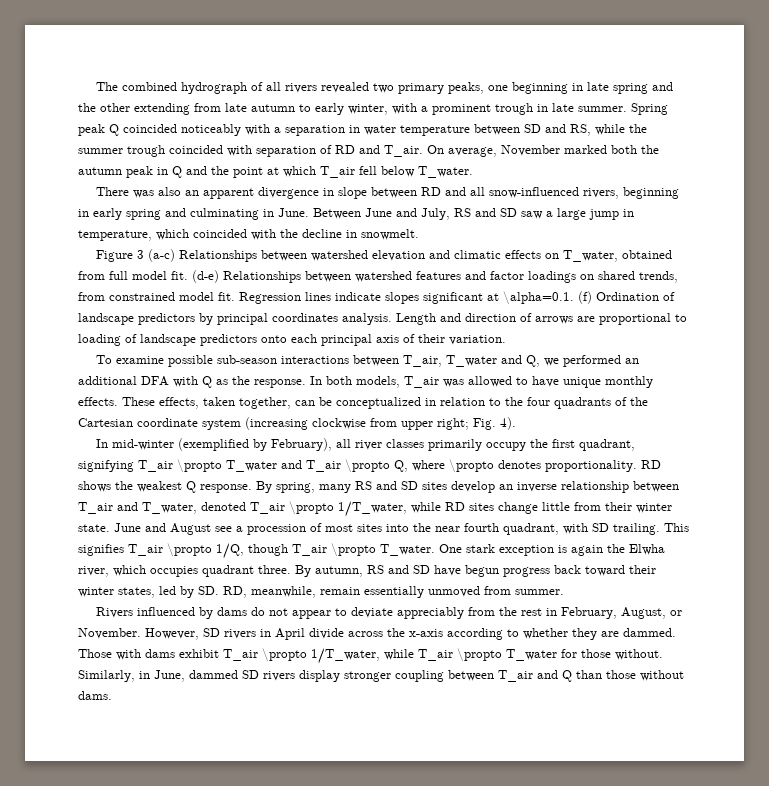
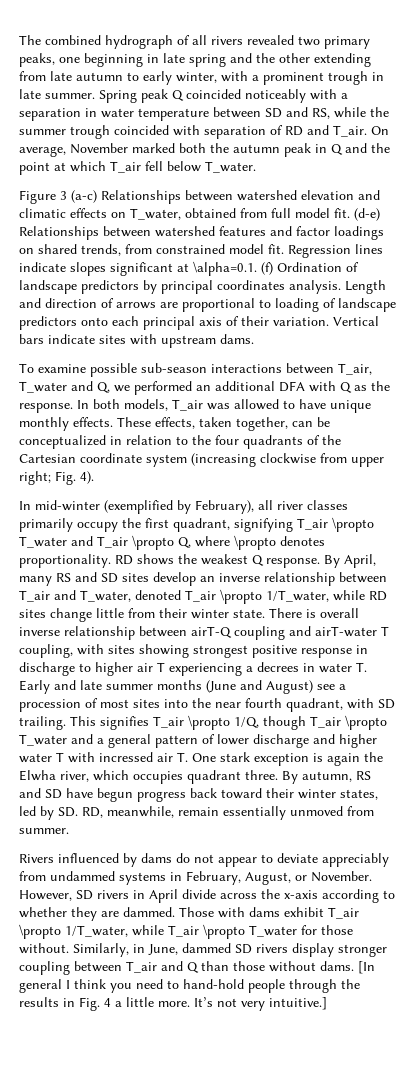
- There was also an apparent divergence in slope between RD and all snow-influenced rivers, beginning in early spring and culminating in June. Between June and July, RS and SD saw a large jump in temperature, which coincided with the decline in snowmelt.
+ Vertical bars indicate sites with upstream dams.
- By spring, many RS and SD sites develop an inverse relationship between T_air and T_water, denoted T_air \propto 1/T_water, while RD sites change little from their winter state.
+ By April, many RS and SD sites develop an inverse relationship between T_air and T_water, denoted T_air \propto 1/T_water, while RD sites change little from their winter state.
- June and August see a procession of most sites into the near fourth quadrant, with SD trailing.
+ There is overall inverse relationship between airT-Q coupling and airT-water T coupling, with sites showing strongest positive response in discharge to higher air T experiencing a decrees in water T. Early and late summer months (June and August) see a procession of most sites into the near fourth quadrant, with SD trailing.
- This signifies T_air \propto 1/Q, though T_air \propto T_water. One stark exception is again the Elwha river, which occupies quadrant three.
+ This signifies T_air \propto 1/Q, though T_air \propto T_water and a general pattern of lower discharge and higher water T with incressed air T. One stark exception is again the Elwha river, which occupies quadrant three.
- Rivers influenced by dams do not appear to deviate appreciably from the rest in February, August, or November.
+ Rivers influenced by dams do not appear to deviate appreciably from undammed systems in February, August, or November.
+ [In general I think you need to hand-hold people through the results in Fig. 4 a little more. It’s not very intuitive.]

